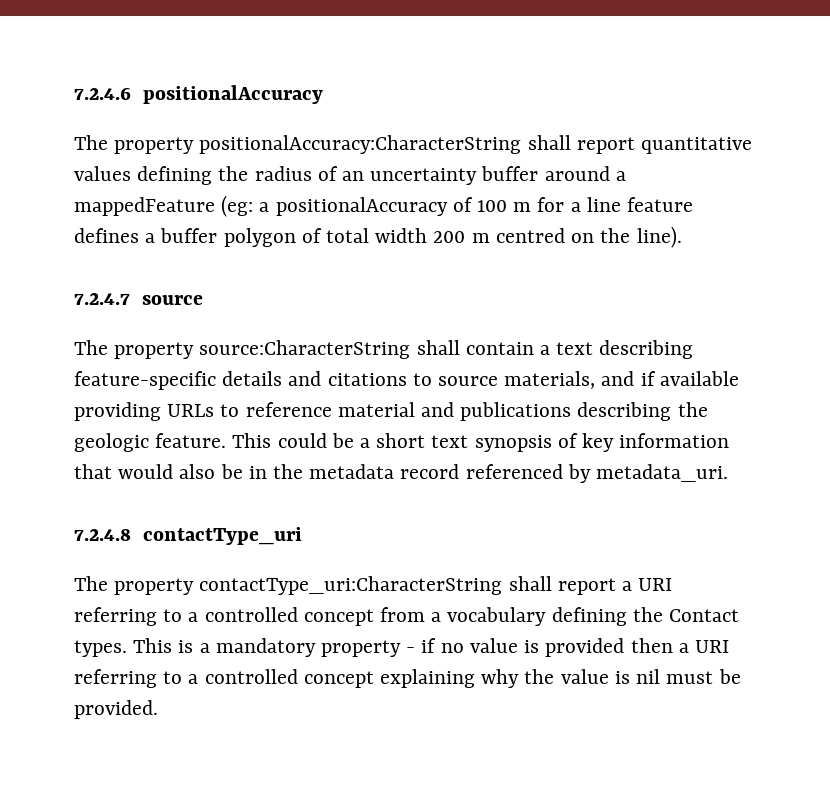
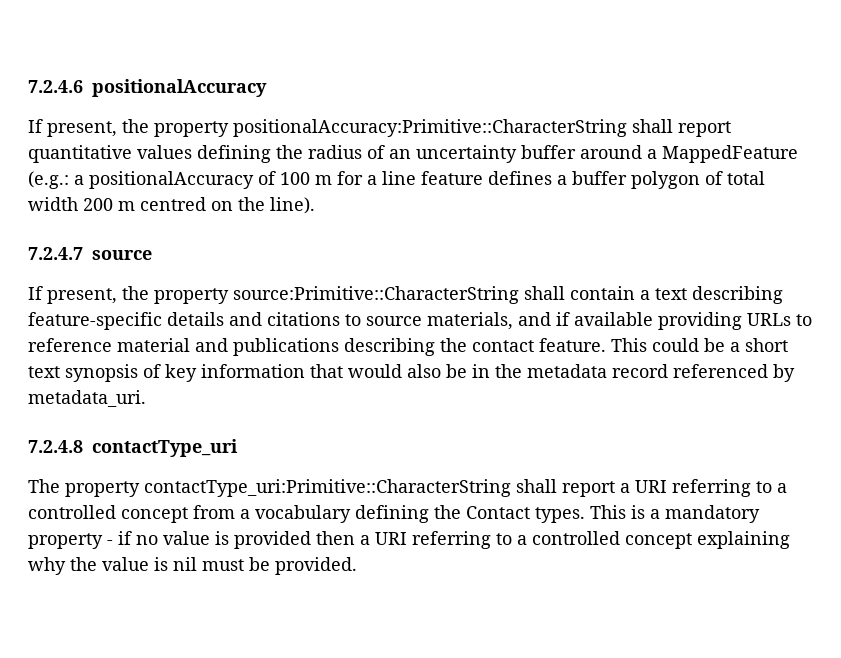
- The property positionalAccuracy:CharacterString shall report quantitative values defining the radius of an uncertainty buffer around a mappedFeature (eg: a positionalAccuracy of 100 m for a line feature defines a buffer polygon of total width 200 m centred on the line).
+ If present, the property positionalAccuracy:Primitive::CharacterString shall report quantitative values defining the radius of an uncertainty buffer around a MappedFeature (e.g.: a positionalAccuracy of 100 m for a line feature defines a buffer polygon of total width 200 m centred on the line).
- The property source:CharacterString shall contain a text describing feature-specific details and citations to source materials, and if available providing URLs to reference material and publications describing the geologic feature.
+ If present, the property source:Primitive::CharacterString shall contain a text describing feature-specific details and citations to source materials, and if available providing URLs to reference material and publications describing the contact feature.
- The property contactType_uri:CharacterString shall report a URI referring to a controlled concept from a vocabulary defining the Contact types.
+ The property contactType_uri:Primitive::CharacterString shall report a URI referring to a controlled concept from a vocabulary defining the Contact types.

